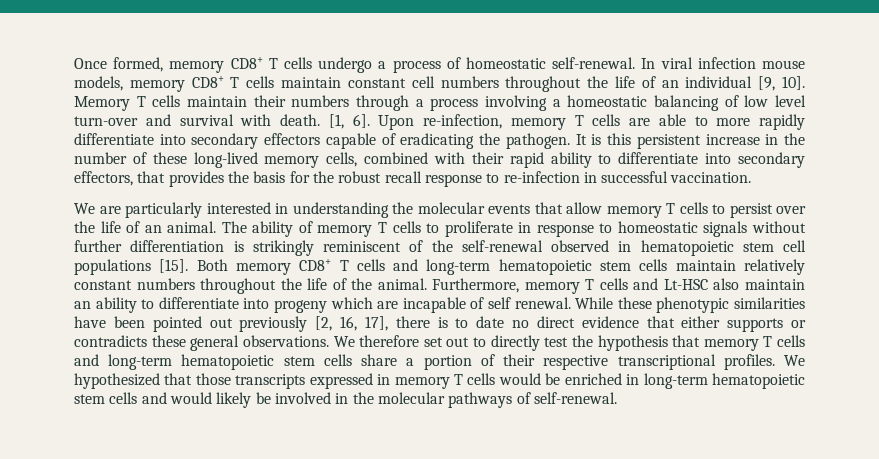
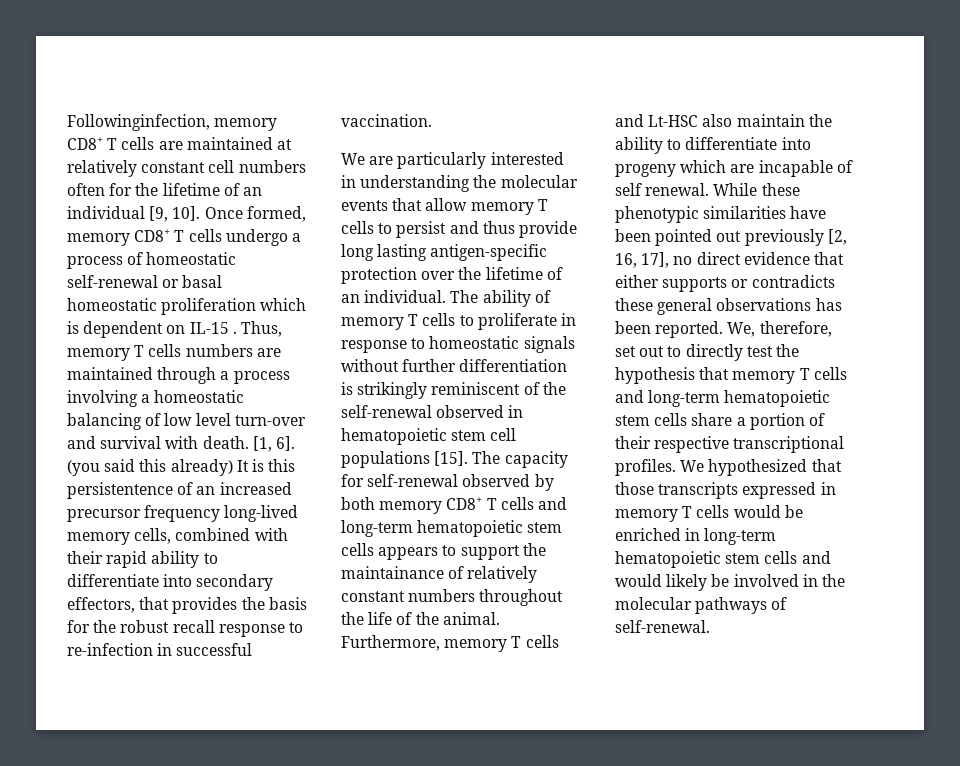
+ Followinginfection, memory CD8+ T cells are maintained at relatively constant cell numbers often for the lifetime of an individual [9, 10].
- Once formed, memory CD8+ T cells undergo a process of homeostatic self-renewal. In viral infection mouse models, memory CD8+ T cells maintain constant cell numbers throughout the life of an individual [9, 10]. Memory T cells maintain their numbers through a process involving a homeostatic balancing of low level turn-over and survival with death.
+ Once formed, memory CD8+ T cells undergo a process of homeostatic self-renewal or basal homeostatic proliferation which is dependent on IL-15 . Thus, memory T cells numbers are maintained through a process involving a homeostatic balancing of low level turn-over and survival with death.
- Upon re-infection, memory T cells are able to more rapidly differentiate into secondary effectors capable of eradicating the pathogen. It is this persistent increase in the number of these long-lived memory cells, combined with their rapid ability to differentiate into secondary effectors, that provides the basis for the robust recall response to re-infection in successful vaccination.
+ (you said this already) It is this persistentence of an increased precursor frequency long-lived memory cells, combined with their rapid ability to differentiate into secondary effectors, that provides the basis for the robust recall response to re-infection in successful vaccination.
- We are particularly interested in understanding the molecular events that allow memory T cells to persist over the life of an animal.
+ We are particularly interested in understanding the molecular events that allow memory T cells to persist and thus provide long lasting antigen-specific protection over the lifetime of an individual.
- Both memory CD8+ T cells and long-term hematopoietic stem cells maintain relatively constant numbers throughout the life of the animal.
+ The capacity for self-renewal observed by both memory CD8+ T cells and long-term hematopoietic stem cells appears to support the maintainance of relatively constant numbers throughout the life of the animal.
- Furthermore, memory T cells and Lt-HSC also maintain an ability to differentiate into progeny which are incapable of self renewal.
+ Furthermore, memory T cells and Lt-HSC also maintain the ability to differentiate into progeny which are incapable of self renewal.
- While these phenotypic similarities have been pointed out previously [2, 16, 17], there is to date no direct evidence that either supports or contradicts these general observations. We therefore set out to directly test the hypothesis that memory T cells and long-term hematopoietic stem cells share a portion of their respective transcriptional profiles.
+ While these phenotypic similarities have been pointed out previously [2, 16, 17], no direct evidence that either supports or contradicts these general observations has been reported. We, therefore, set out to directly test the hypothesis that memory T cells and long-term hematopoietic stem cells share a portion of their respective transcriptional profiles.

